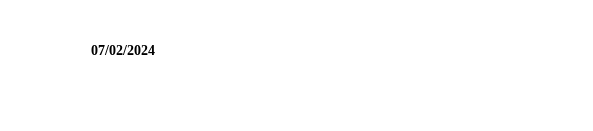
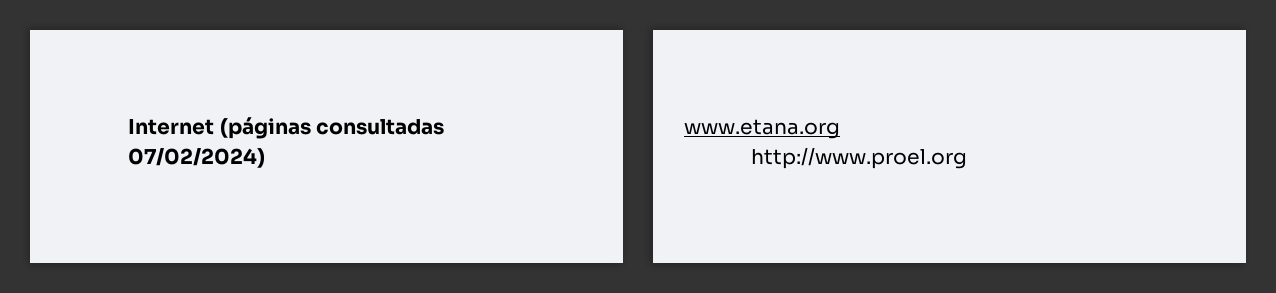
- 07/02/2024
+ Internet (páginas consultadas 07/02/2024)
+ www.etana.org
+ http://www.proel.org

